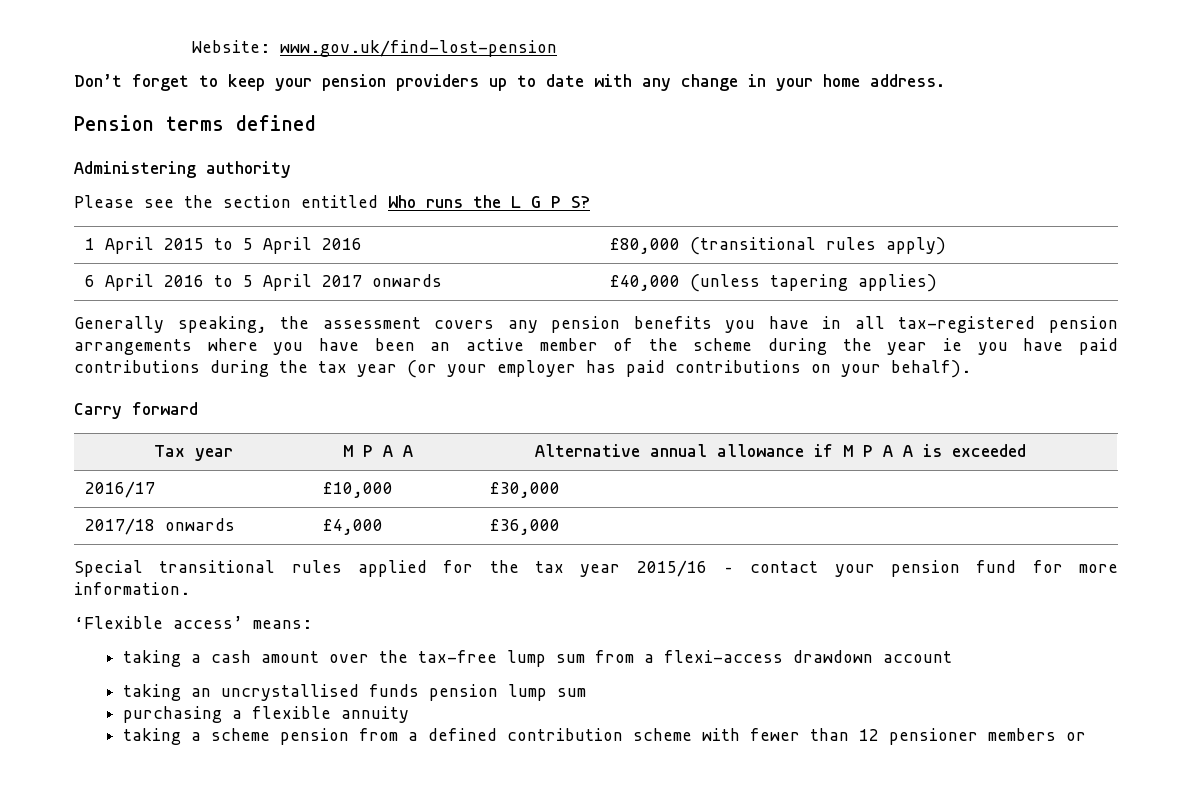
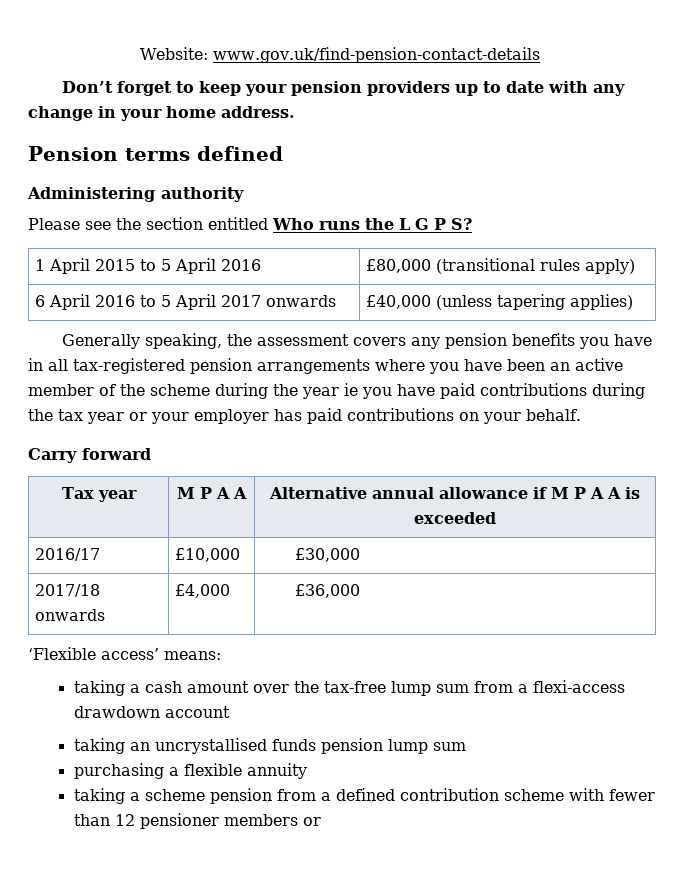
- Website: www.gov.uk/find-lost-pension
+ Website: www.gov.uk/find-pension-contact-details
- Generally speaking, the assessment covers any pension benefits you have in all tax-registered pension arrangements where you have been an active member of the scheme during the year ie you have paid contributions during the tax year (or your employer has paid contributions on your behalf).
+ Generally speaking, the assessment covers any pension benefits you have in all tax-registered pension arrangements where you have been an active member of the scheme during the year ie you have paid contributions during the tax year or your employer has paid contributions on your behalf.
- Special transitional rules applied for the tax year 2015/16 – contact your pension fund for more information.

